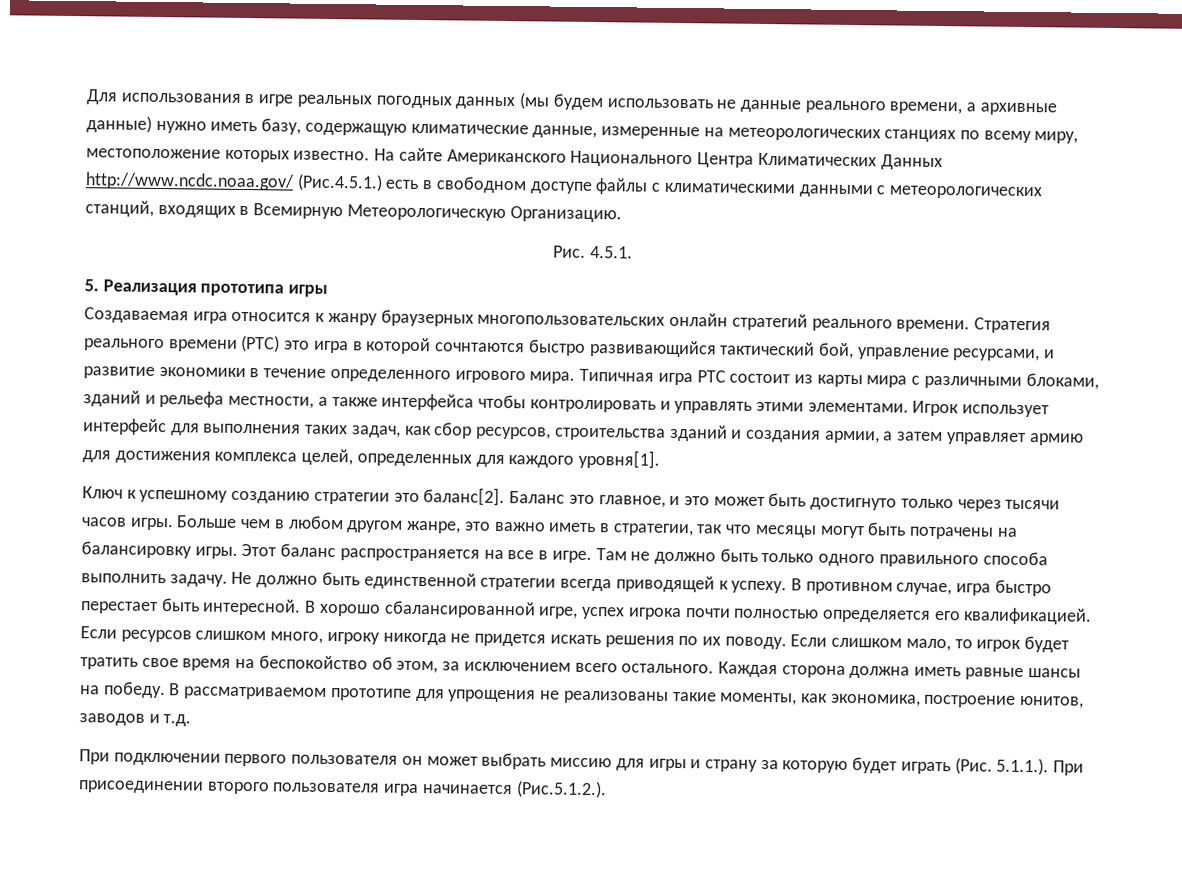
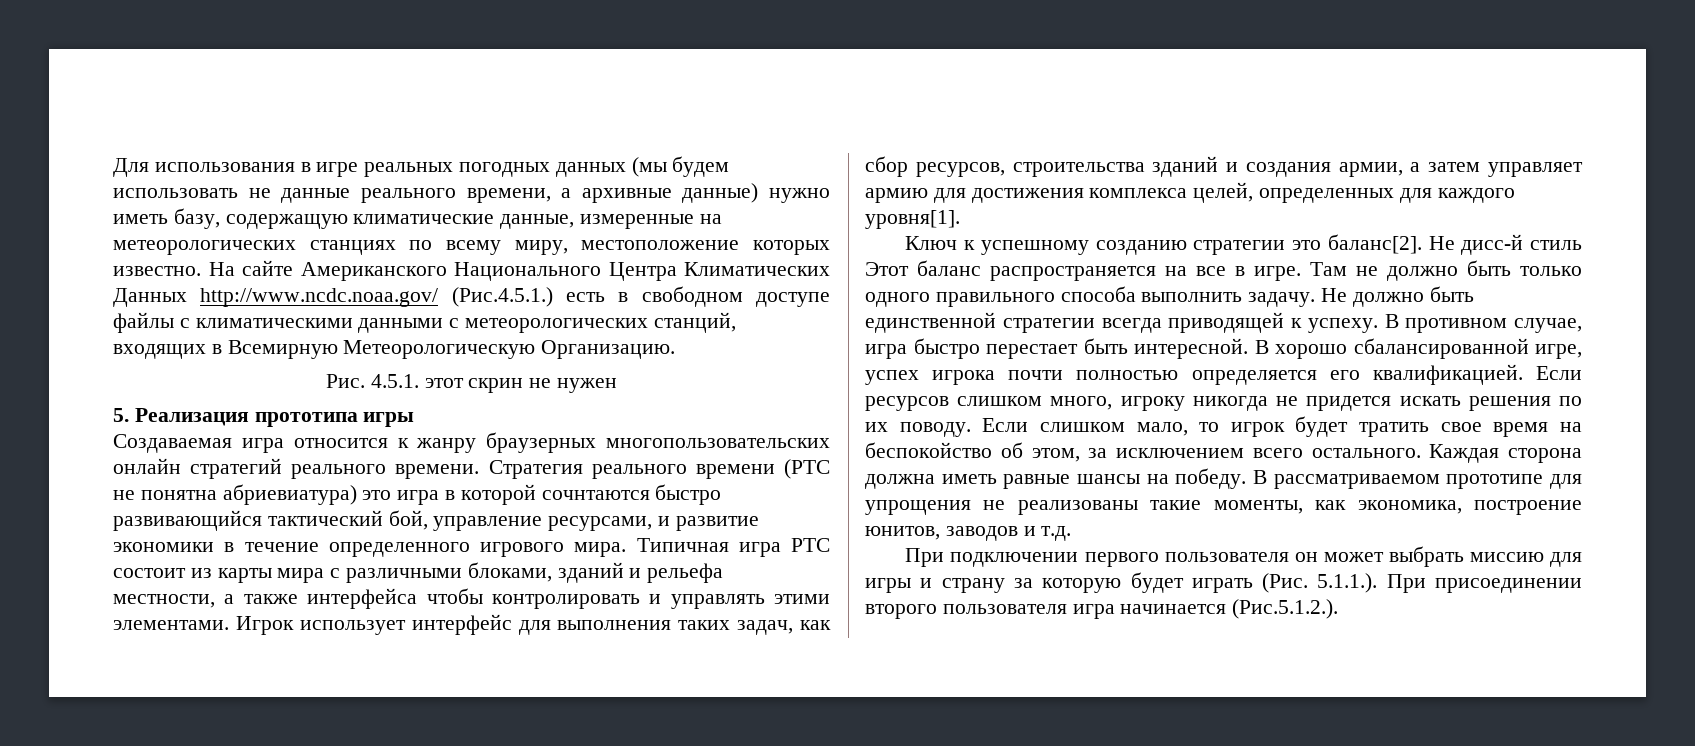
- Рис. 4.5.1.
+ Рис. 4.5.1. этот скрин не нужен
- Стратегия реального времени (РТС) это игра в которой сочнтаются быстро развивающийся тактический бой, управление ресурсами, и развитие экономики в течение определенного игрового мира.
+ Стратегия реального времени (РТС не понятна абриевиатура) это игра в которой сочнтаются быстро развивающийся тактический бой, управление ресурсами, и развитие экономики в течение определенного игрового мира.
- Баланс это главное, и это может быть достигнуто только через тысячи часов игры. Больше чем в любом другом жанре, это важно иметь в стратегии, так что месяцы могут быть потрачены на балансировку игры. Этот баланс распространяется на все в игре.
+ Не дисс-й стиль Этот баланс распространяется на все в игре.

